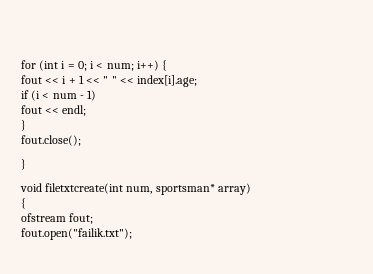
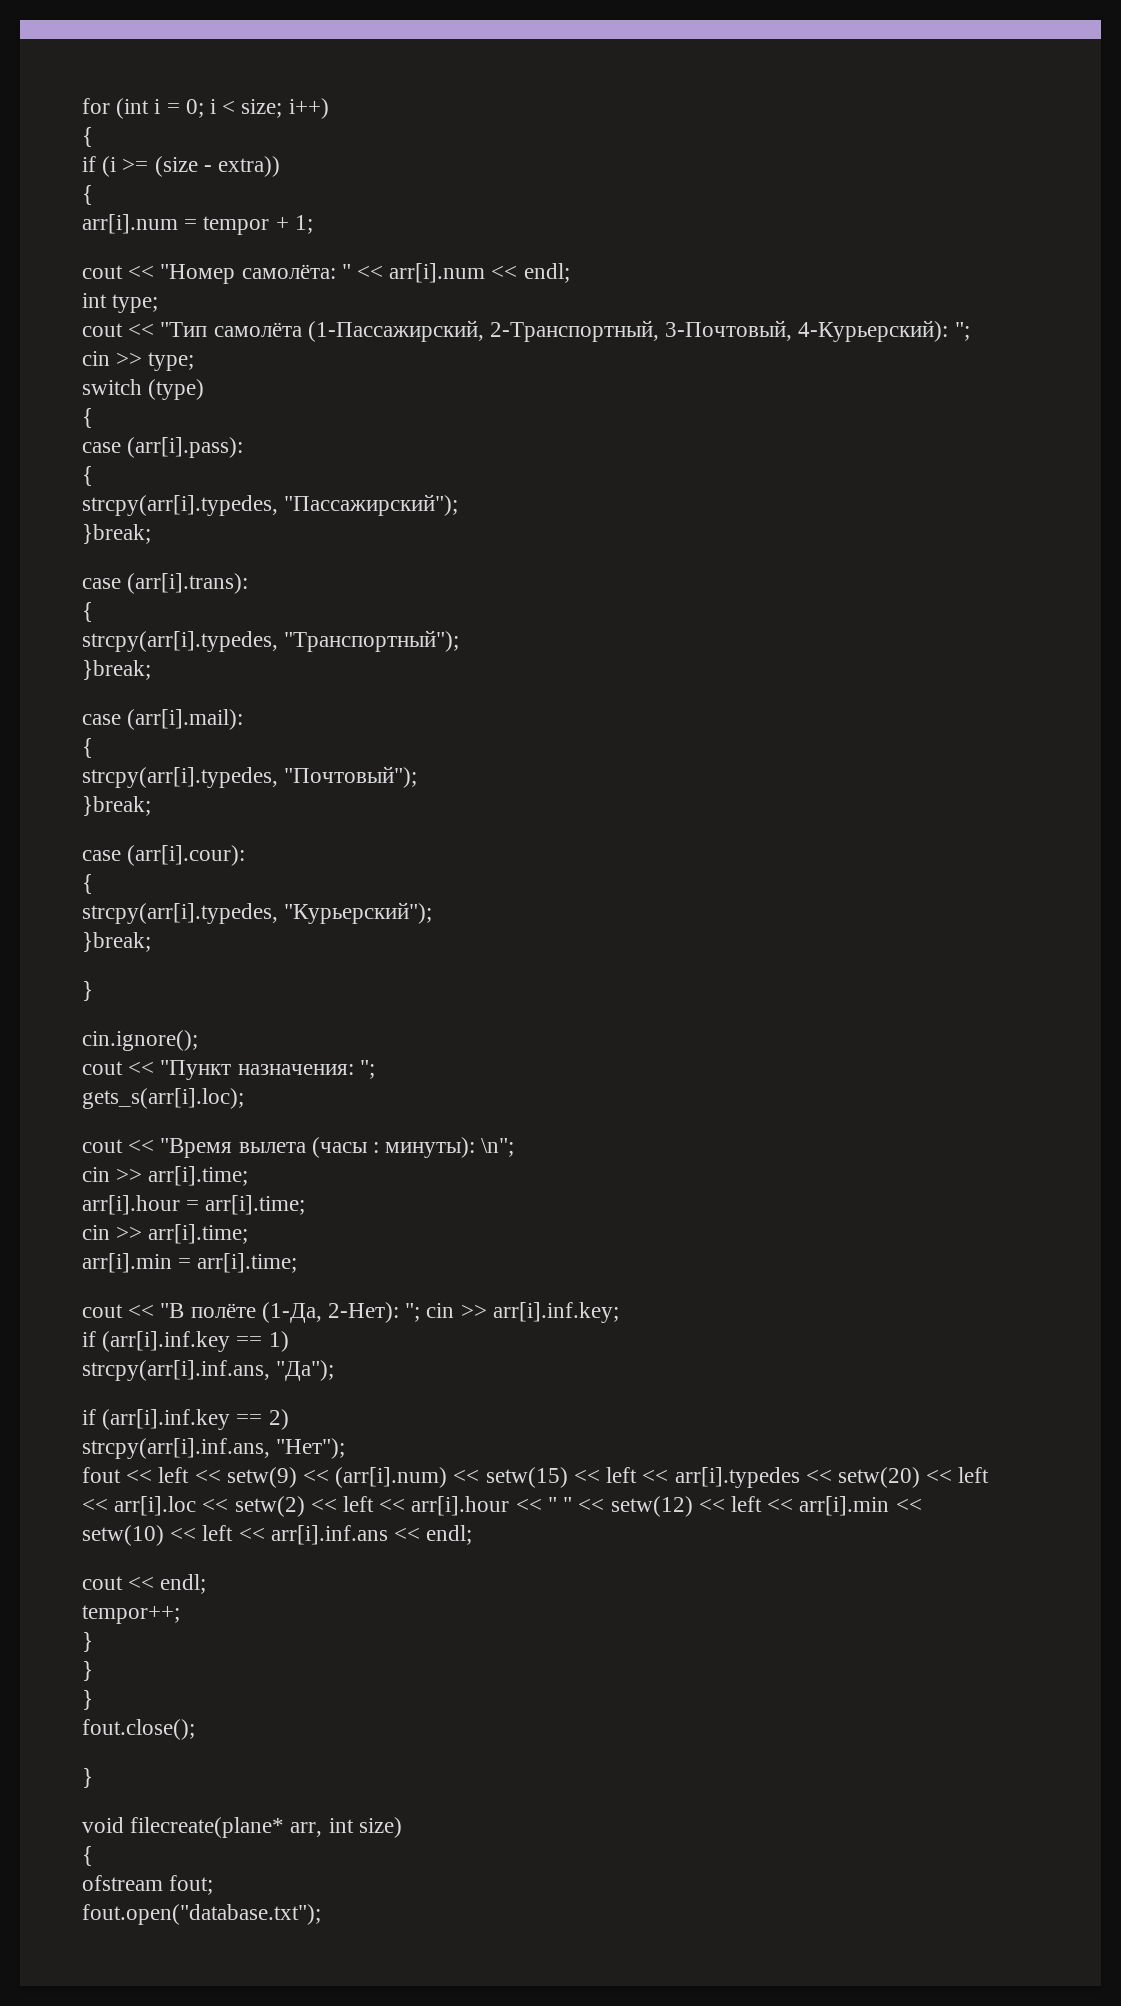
- for (int i = 0; i < num; i++) {
- fout << i + 1 << " " << index[i].age;
- if (i < num - 1)
- fout << endl;
+ for (int i = 0; i < size; i++)
+ {
+ if (i >= (size - extra))
+ {
+ arr[i].num = tempor + 1;
+ cout << "Номер самолёта: " << arr[i].num << endl;
+ int type;
+ cout << "Тип самолёта (1-Пассажирский, 2-Транспортный, 3-Почтовый, 4-Курьерский): "; cin >> type;
+ switch (type)
+ {
+ case (arr[i].pass):
+ {
+ strcpy(arr[i].typedes, "Пассажирский");
+ }break;
+ case (arr[i].trans):
+ {
+ strcpy(arr[i].typedes, "Транспортный");
+ }break;
+ case (arr[i].mail):
+ {
+ strcpy(arr[i].typedes, "Почтовый");
+ }break;
+ case (arr[i].cour):
+ {
+ strcpy(arr[i].typedes, "Курьерский");
+ }break;
+ }
+ cin.ignore();
+ cout << "Пункт назначения: ";
+ gets_s(arr[i].loc);
+ cout << "Время вылета (часы : минуты): \n";
+ cin >> arr[i].time;
+ arr[i].hour = arr[i].time;
+ cin >> arr[i].time;
+ arr[i].min = arr[i].time;
+ cout << "В полёте (1-Да, 2-Нет): "; cin >> arr[i].inf.key;
+ if (arr[i].inf.key == 1)
+ strcpy(arr[i].inf.ans, "Да");
+ if (arr[i].inf.key == 2)
+ strcpy(arr[i].inf.ans, "Нет");
+ fout << left << setw(9) << (arr[i].num) << setw(15) << left << arr[i].typedes << setw(20) << left << arr[i].loc << setw(2) << left << arr[i].hour << " " << setw(12) << left << arr[i].min << setw(10) << left << arr[i].inf.ans << endl;
+ cout << endl;
+ tempor++;
+ }
+ }
- void filetxtcreate(int num, sportsman* array)
+ void filecreate(plane* arr, int size)
- fout.open("failik.txt");
+ fout.open("database.txt");

